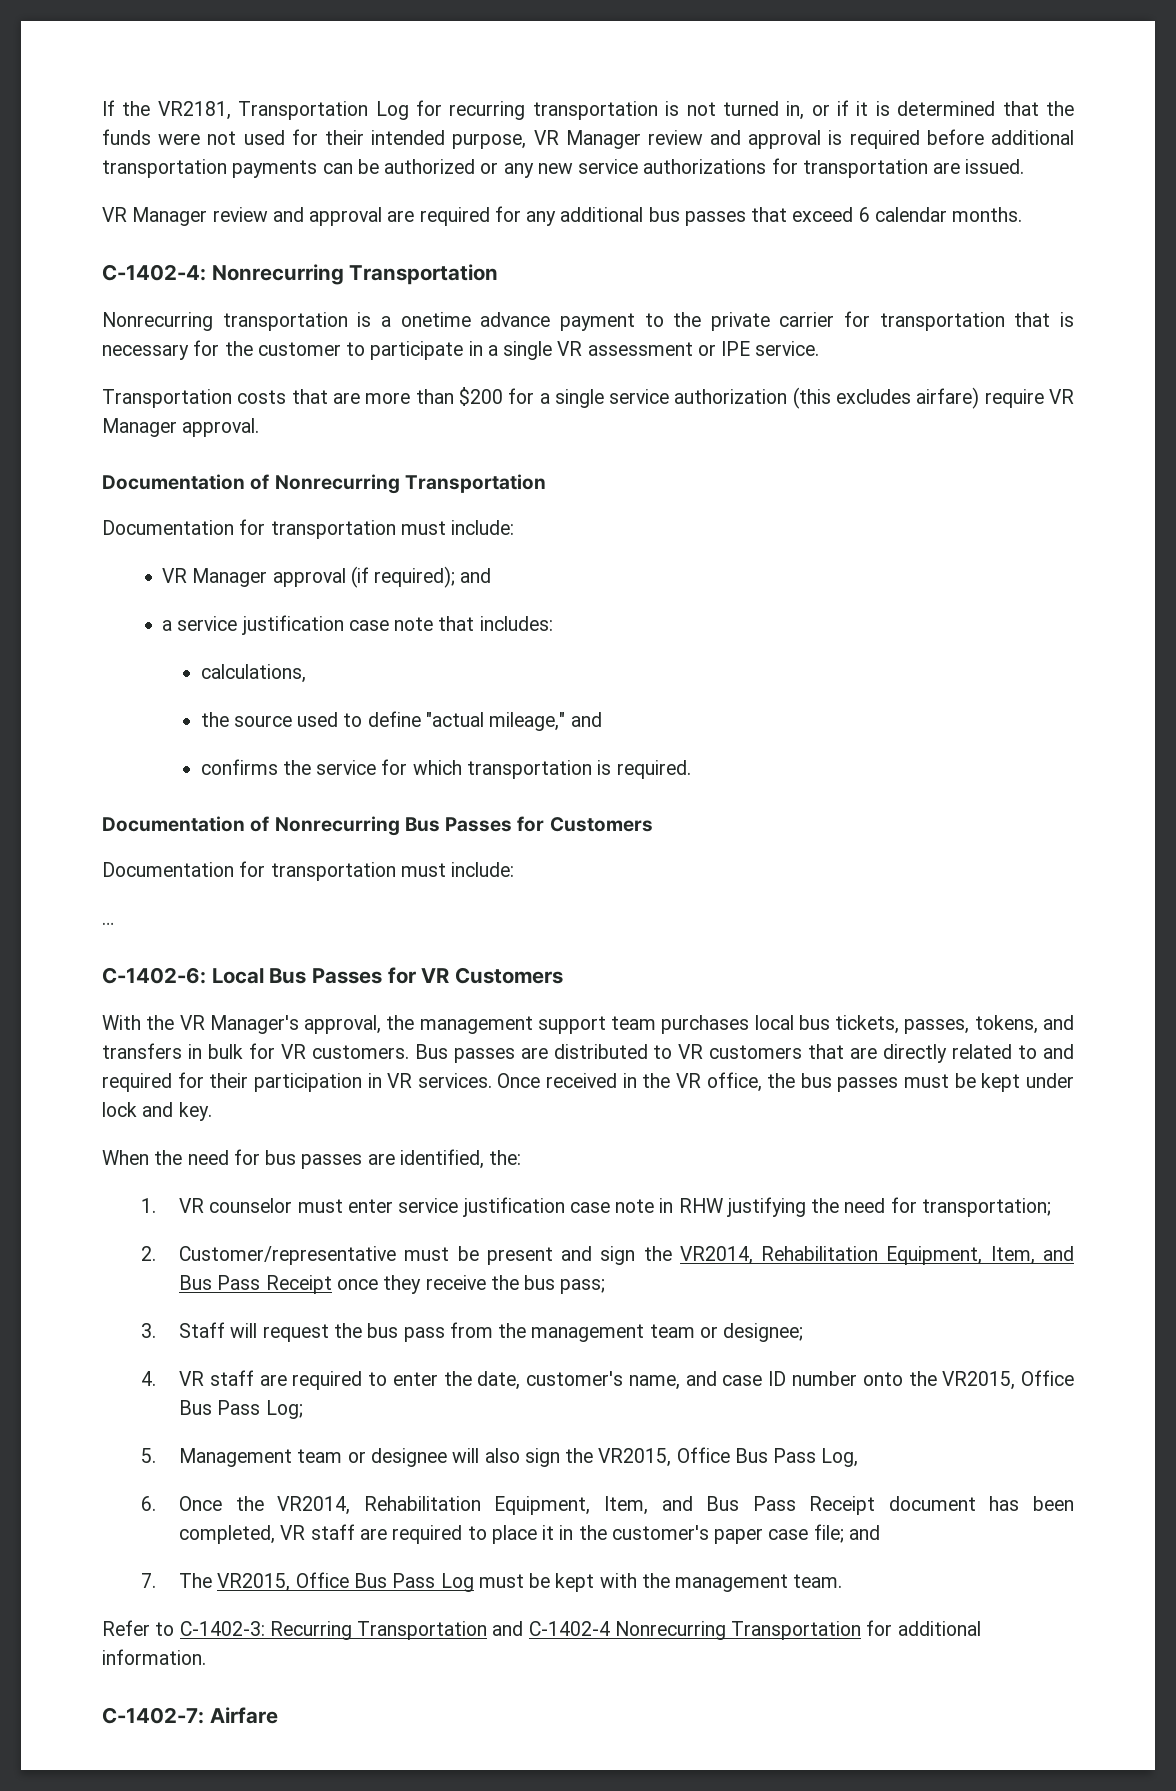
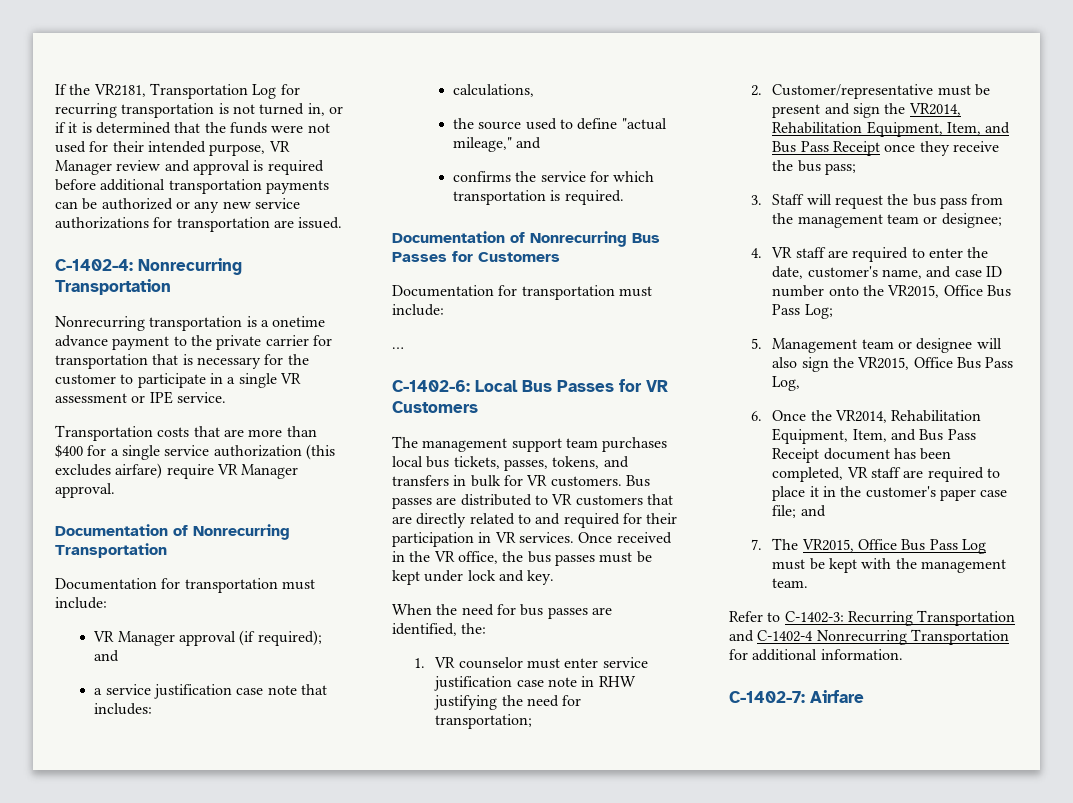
- VR Manager review and approval are required for any additional bus passes that exceed 6 calendar months.
- Transportation costs that are more than $200 for a single service authorization (this excludes airfare) require VR Manager approval.
+ Transportation costs that are more than $400 for a single service authorization (this excludes airfare) require VR Manager approval.
- With the VR Manager's approval, the management support team purchases local bus tickets, passes, tokens, and transfers in bulk for VR customers.
+ The management support team purchases local bus tickets, passes, tokens, and transfers in bulk for VR customers.

